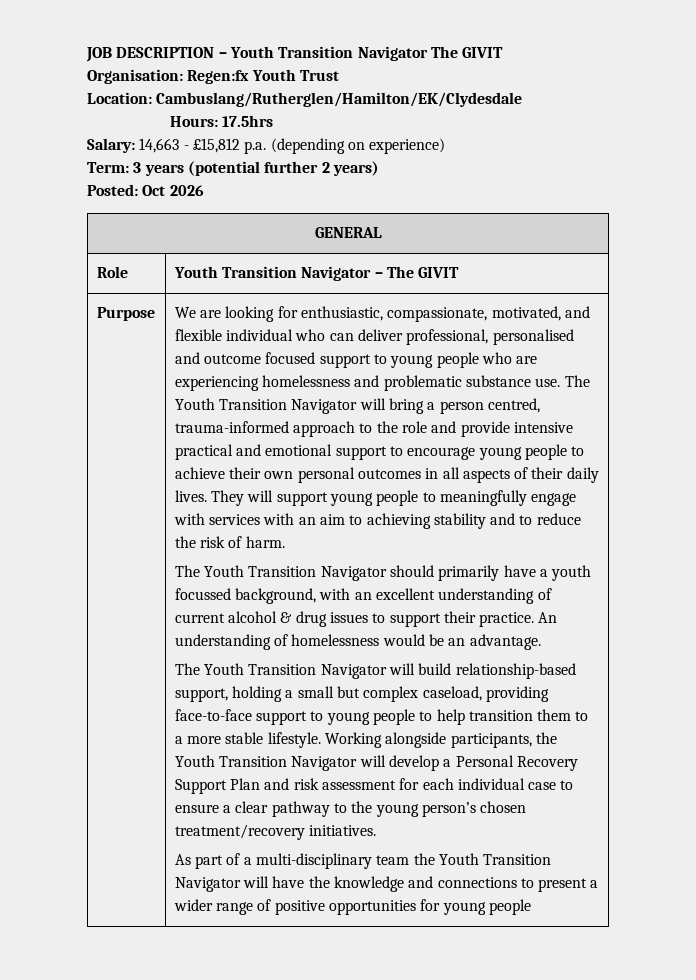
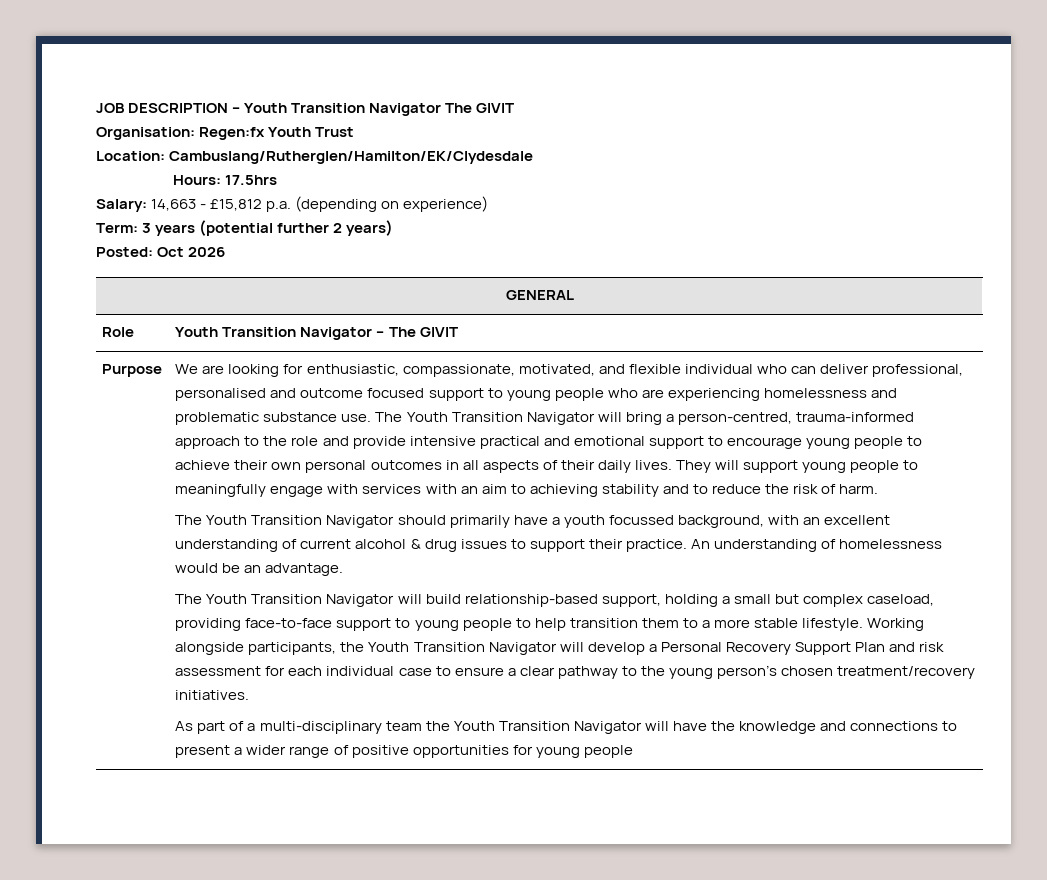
- The Youth Transition Navigator will bring a person centred, trauma-informed approach to the role and provide intensive practical and emotional support to encourage young people to achieve their own personal outcomes in all aspects of their daily lives.
+ The Youth Transition Navigator will bring a person-centred, trauma-informed approach to the role and provide intensive practical and emotional support to encourage young people to achieve their own personal outcomes in all aspects of their daily lives.

